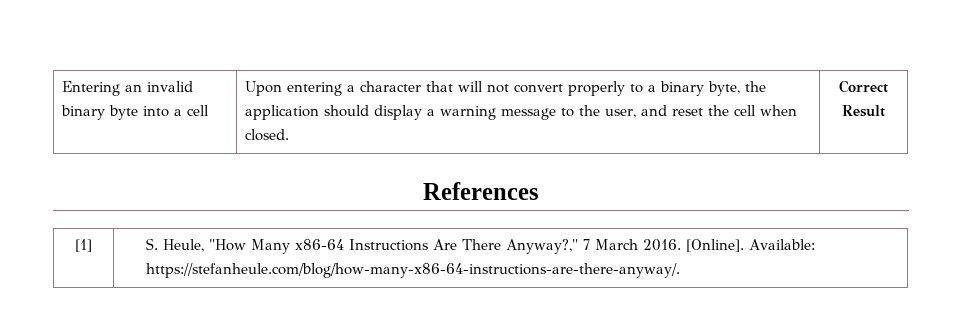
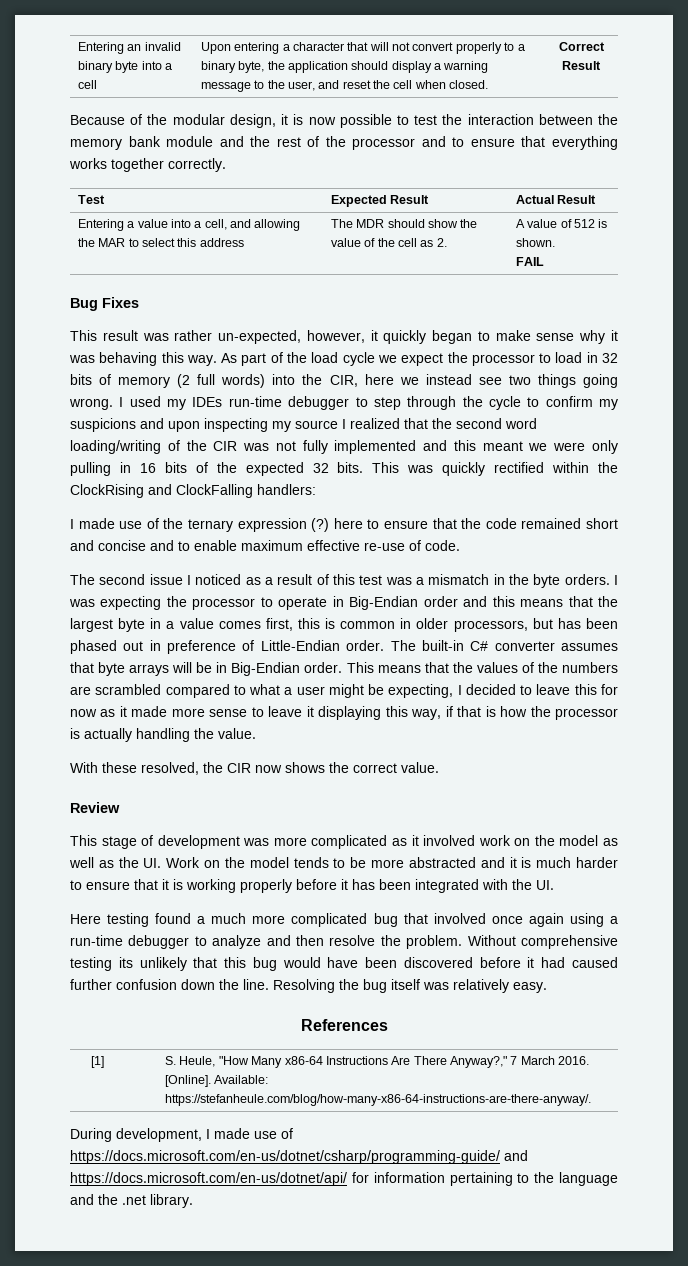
+ Because of the modular design, it is now possible to test the interaction between the memory bank module and the rest of the processor and to ensure that everything works together correctly.
+ Test | Expected Result | Actual Result
+ Entering a value into a cell, and allowing the MAR to select this address | The MDR should show the value of the cell as 2. | A value of 512 is shown.
+ FAIL
+ Bug Fixes
+ This result was rather un-expected, however, it quickly began to make sense why it was behaving this way. As part of the load cycle we expect the processor to load in 32 bits of memory (2 full words) into the CIR, here we instead see two things going wrong. I used my IDEs run-time debugger to step through the cycle to confirm my suspicions and upon inspecting my source I realized that the second word loading/writing of the CIR was not fully implemented and this meant we were only pulling in 16 bits of the expected 32 bits. This was quickly rectified within the ClockRising and ClockFalling handlers:
+ I made use of the ternary expression (?) here to ensure that the code remained short and concise and to enable maximum effective re-use of code.
+ The second issue I noticed as a result of this test was a mismatch in the byte orders. I was expecting the processor to operate in Big-Endian order and this means that the largest byte in a value comes first, this is common in older processors, but has been phased out in preference of Little-Endian order. The built-in C# converter assumes that byte arrays will be in Big-Endian order. This means that the values of the numbers are scrambled compared to what a user might be expecting, I decided to leave this for now as it made more sense to leave it displaying this way, if that is how the processor is actually handling the value.
+ With these resolved, the CIR now shows the correct value.
+ Review
+ This stage of development was more complicated as it involved work on the model as well as the UI. Work on the model tends to be more abstracted and it is much harder to ensure that it is working properly before it has been integrated with the UI.
+ Here testing found a much more complicated bug that involved once again using a run-time debugger to analyze and then resolve the problem. Without comprehensive testing its unlikely that this bug would have been discovered before it had caused further confusion down the line. Resolving the bug itself was relatively easy.
+ During development, I made use of https://docs.microsoft.com/en-us/dotnet/csharp/programming-guide/ and https://docs.microsoft.com/en-us/dotnet/api/ for information pertaining to the language and the .net library.

